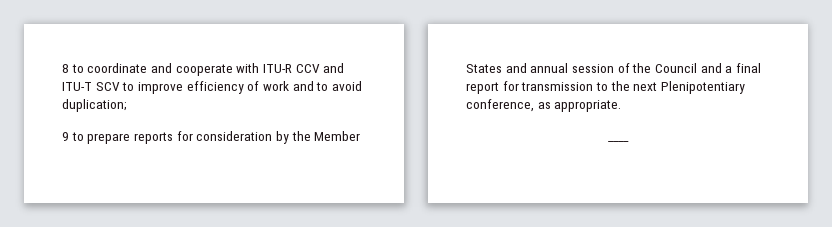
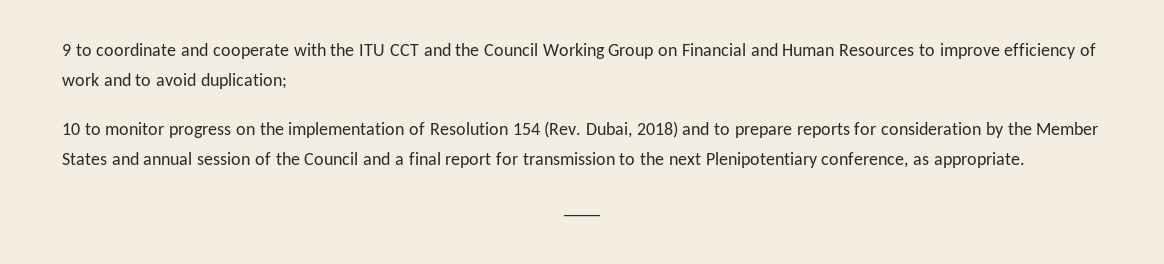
- 8 to coordinate and cooperate with ITU-R CCV and ITU-T SCV to improve efficiency of work and to avoid duplication;
+ 9 to coordinate and cooperate with the ITU CCT and the Council Working Group on Financial and Human Resources to improve efficiency of work and to avoid duplication;
- 9 to prepare reports for consideration by the Member States and annual session of the Council and a final report for transmission to the next Plenipotentiary conference, as appropriate.
+ 10 to monitor progress on the implementation of Resolution 154 (Rev. Dubai, 2018) and to prepare reports for consideration by the Member States and annual session of the Council and a final report for transmission to the next Plenipotentiary conference, as appropriate.

